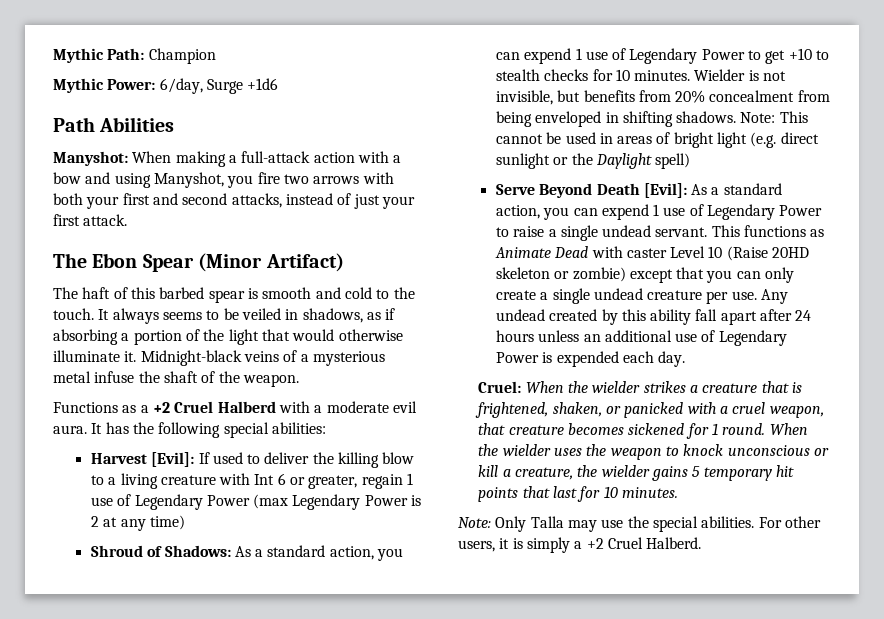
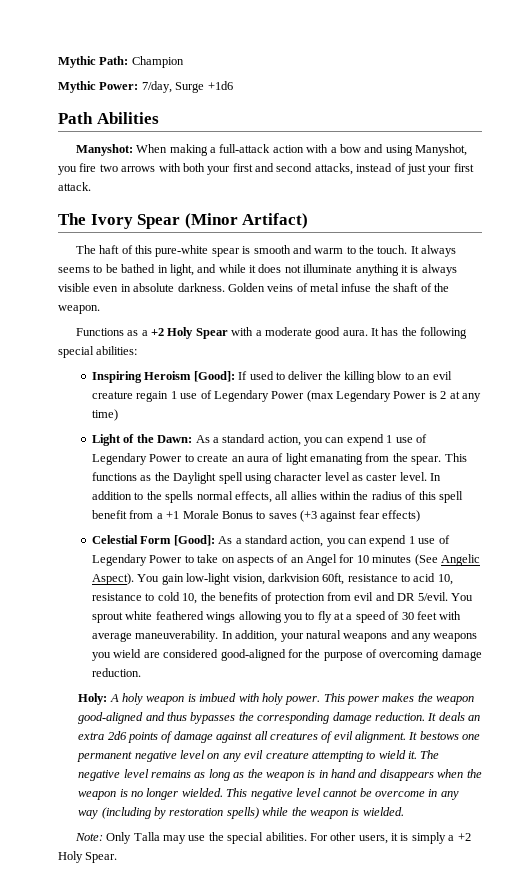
- Mythic Power: 6/day, Surge +1d6
+ Mythic Power: 7/day, Surge +1d6
- The Ebon Spear (Minor Artifact)
+ The Ivory Spear (Minor Artifact)
- The haft of this barbed spear is smooth and cold to the touch.
+ The haft of this pure-white spear is smooth and warm to the touch.
- It always seems to be veiled in shadows, as if absorbing a portion of the light that would otherwise illuminate it. Midnight-black veins of a mysterious metal infuse the shaft of the weapon.
+ It always seems to be bathed in light, and while it does not illuminate anything it is always visible even in absolute darkness. Golden veins of metal infuse the shaft of the weapon.
- Functions as a +2 Cruel Halberd with a moderate evil aura.
+ Functions as a +2 Holy Spear with a moderate good aura.
- Harvest [Evil]: If used to deliver the killing blow to a living creature with Int 6 or greater, regain 1 use of Legendary Power (max Legendary Power is 2 at any time)
+ Inspiring Heroism [Good]: If used to deliver the killing blow to an evil creature regain 1 use of Legendary Power (max Legendary Power is 2 at any time)
- Shroud of Shadows: As a standard action, you can expend 1 use of Legendary Power to get +10 to stealth checks for 10 minutes. Wielder is not invisible, but benefits from 20% concealment from being enveloped in shifting shadows. Note: This cannot be used in areas of bright light (e.g. direct sunlight or the Daylight spell)
- Serve Beyond Death [Evil]: As a standard action, you can expend 1 use of Legendary Power to raise a single undead servant. This functions as Animate Dead with caster Level 10 (Raise 20HD skeleton or zombie) except that you can only create a single undead creature per use. Any undead created by this ability fall apart after 24 hours unless an additional use of Legendary Power is expended each day.
- Cruel: When the wielder strikes a creature that is frightened, shaken, or panicked with a cruel weapon, that creature becomes sickened for 1 round. When the wielder uses the weapon to knock unconscious or kill a creature, the wielder gains 5 temporary hit points that last for 10 minutes.
+ Light of the Dawn: As a standard action, you can expend 1 use of Legendary Power to create an aura of light emanating from the spear. This functions as the Daylight spell using character level as caster level. In addition to the spells normal effects, all allies within the radius of this spell benefit from a +1 Morale Bonus to saves (+3 against fear effects)
+ Celestial Form [Good]: As a standard action, you can expend 1 use of Legendary Power to take on aspects of an Angel for 10 minutes (See Angelic Aspect). You gain low-light vision, darkvision 60ft, resistance to acid 10, resistance to cold 10, the benefits of protection from evil and DR 5/evil. You sprout white feathered wings allowing you to fly at a speed of 30 feet with average maneuverability. In addition, your natural weapons and any weapons you wield are considered good-aligned for the purpose of overcoming damage reduction.
+ Holy: A holy weapon is imbued with holy power. This power makes the weapon good-aligned and thus bypasses the corresponding damage reduction. It deals an extra 2d6 points of damage against all creatures of evil alignment. It bestows one permanent negative level on any evil creature attempting to wield it. The negative level remains as long as the weapon is in hand and disappears when the weapon is no longer wielded. This negative level cannot be overcome in any way (including by restoration spells) while the weapon is wielded.
- For other users, it is simply a +2 Cruel Halberd.
+ For other users, it is simply a +2 Holy Spear.

